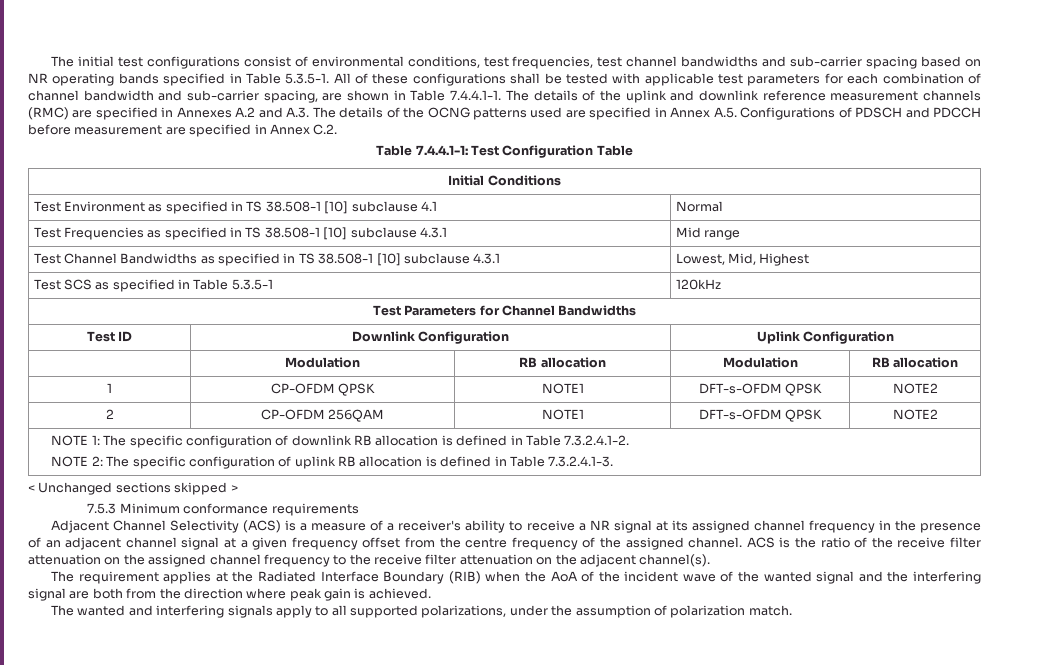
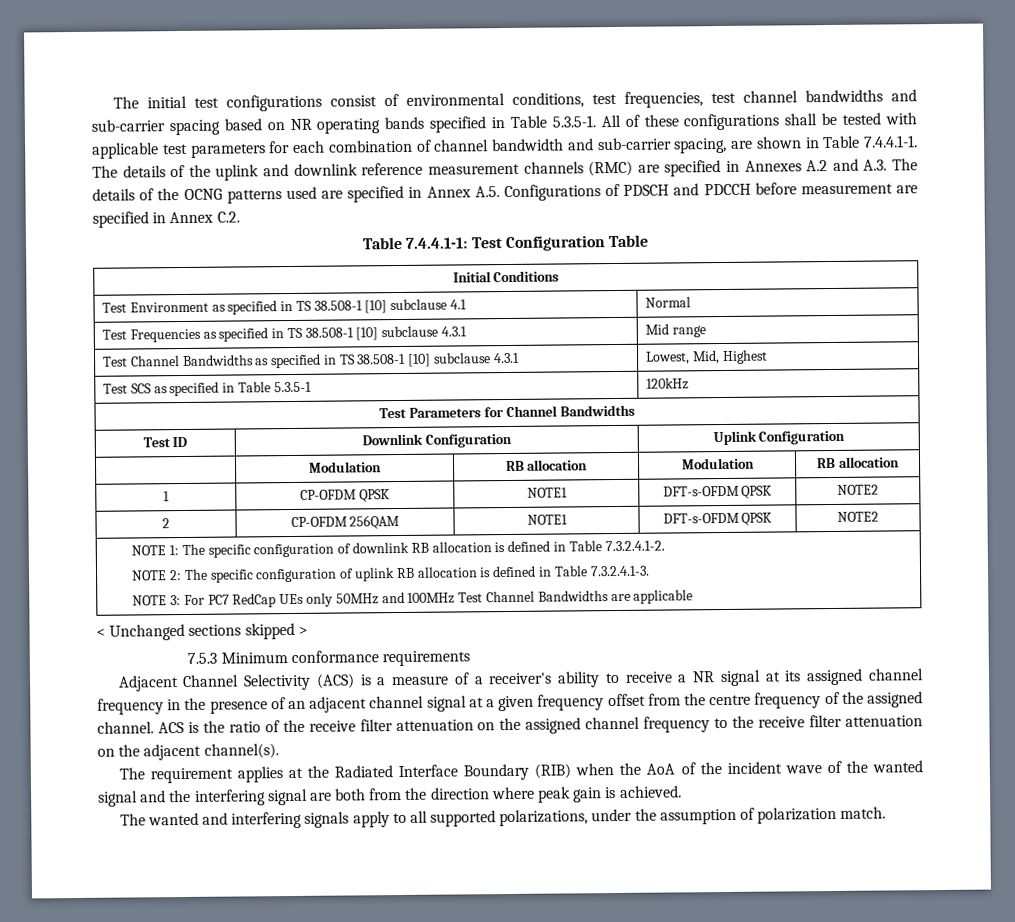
+ NOTE 3: For PC7 RedCap UEs only 50MHz and 100MHz Test Channel Bandwidths are applicable

